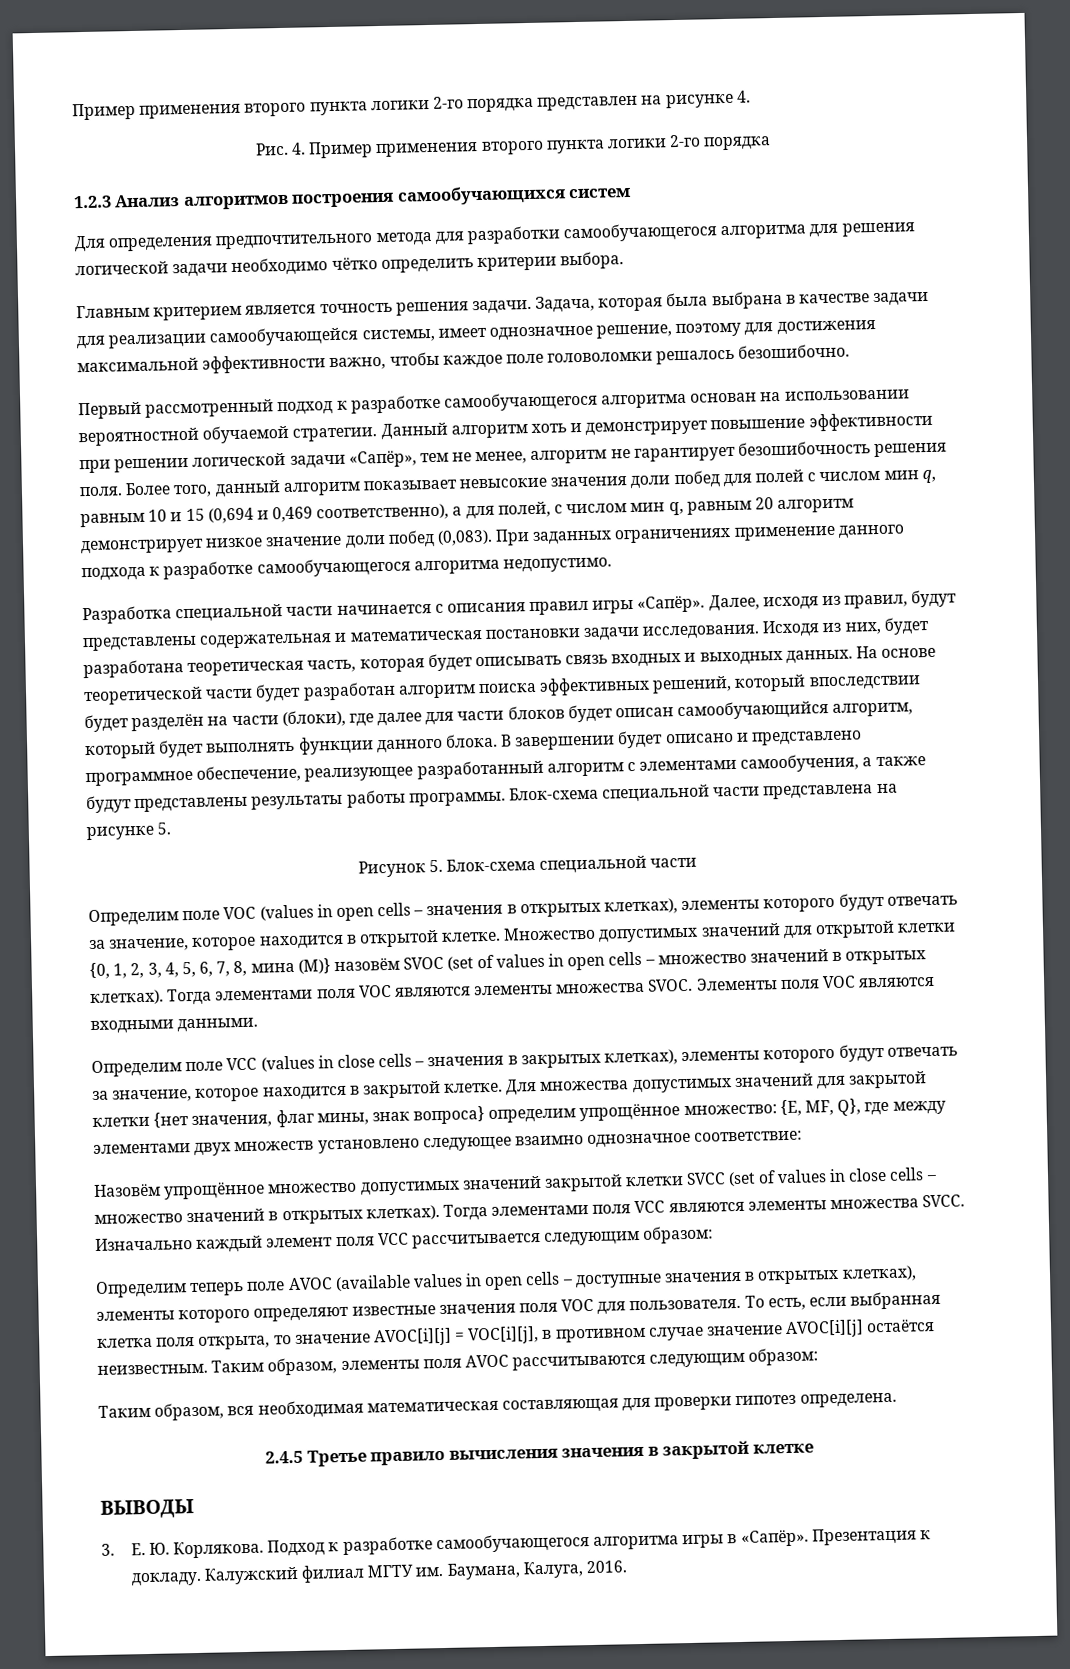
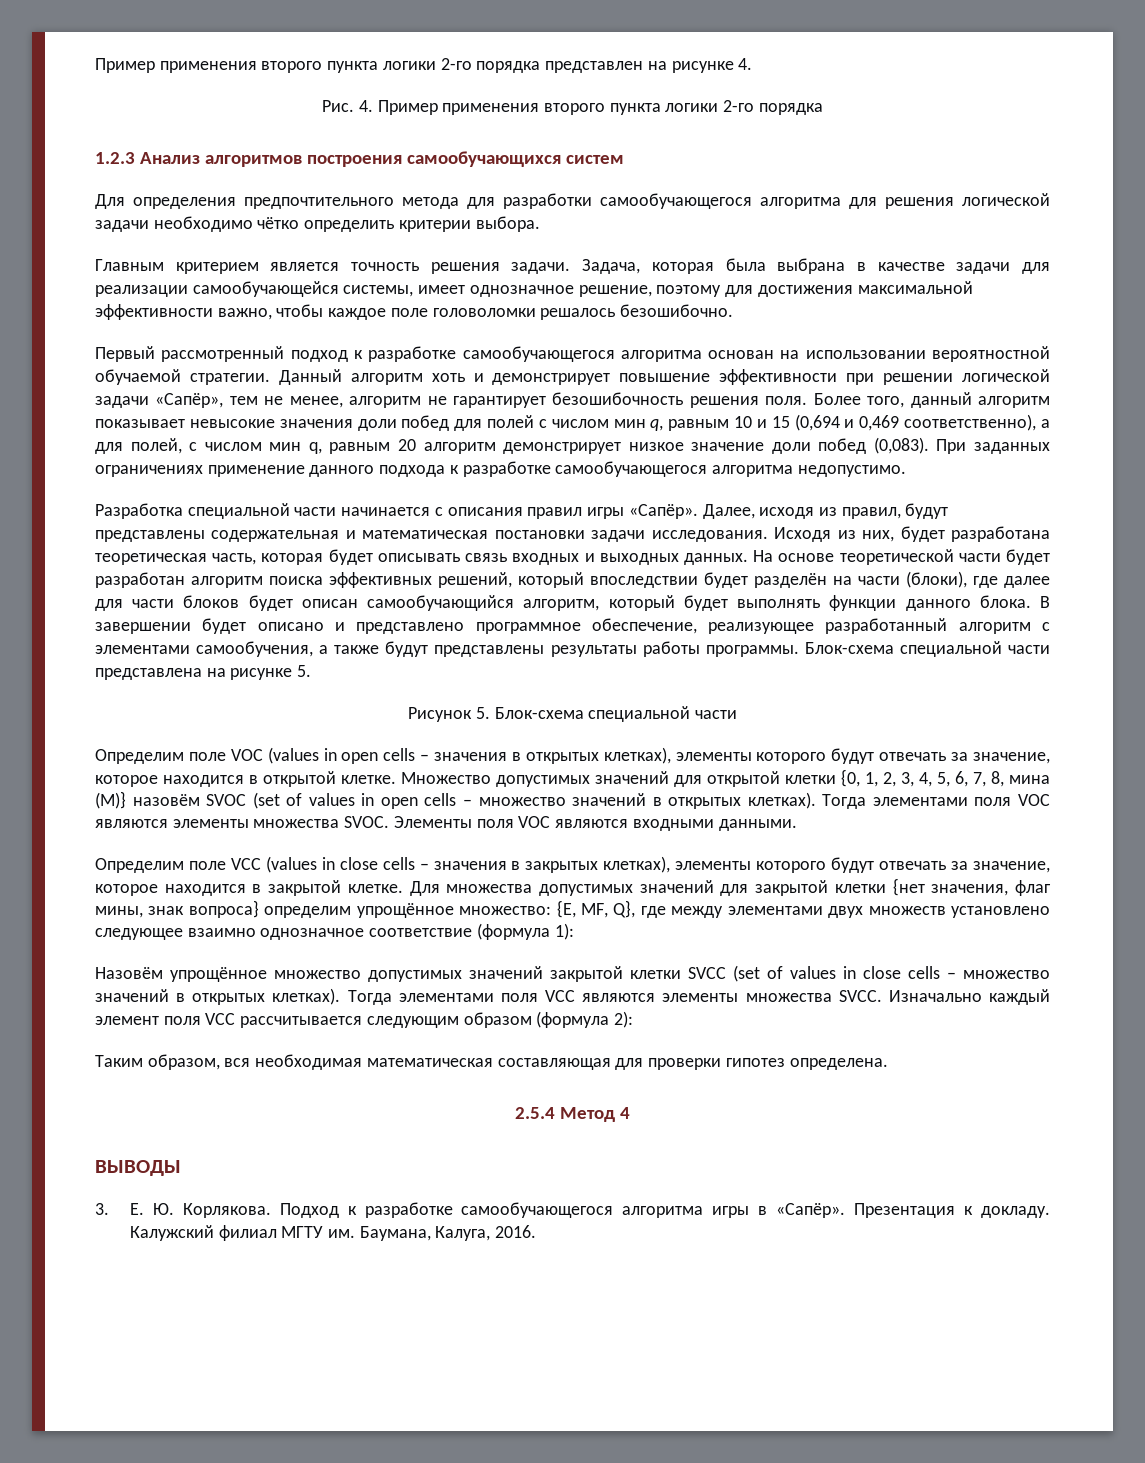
- Для множества допустимых значений для закрытой клетки {нет значения, флаг мины, знак вопроса} определим упрощённое множество: {E, MF, Q}, где между элементами двух множеств установлено следующее взаимно однозначное соответствие:
+ Для множества допустимых значений для закрытой клетки {нет значения, флаг мины, знак вопроса} определим упрощённое множество: {E, MF, Q}, где между элементами двух множеств установлено следующее взаимно однозначное соответствие (формула 1):
- Изначально каждый элемент поля VCC рассчитывается следующим образом:
- Определим теперь поле AVOC (available values in open cells – доступные значения в открытых клетках), элементы которого определяют известные значения поля VOC для пользователя. То есть, если выбранная клетка поля открыта, то значение AVOC[i][j] = VOC[i][j], в противном случае значение AVOC[i][j] остаётся неизвестным. Таким образом, элементы поля AVOC рассчитываются следующим образом:
+ Изначально каждый элемент поля VCC рассчитывается следующим образом (формула 2):
- 2.4.5 Третье правило вычисления значения в закрытой клетке
+ 2.5.4 Метод 4

